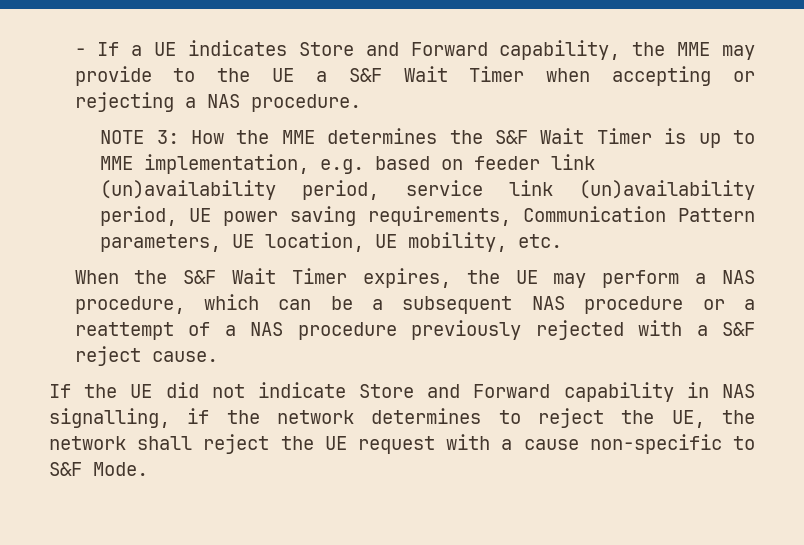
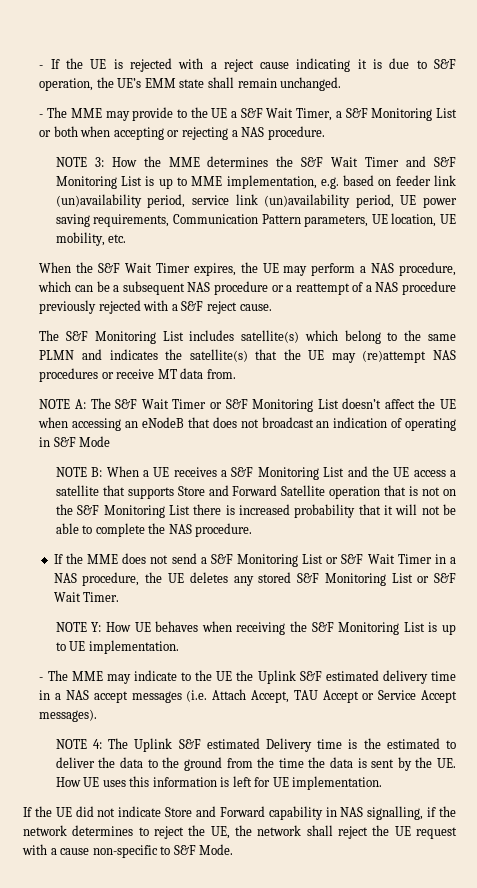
- - If a UE indicates Store and Forward capability, the MME may provide to the UE a S&F Wait Timer when accepting or rejecting a NAS procedure.
+ - If the UE is rejected with a reject cause indicating it is due to S&F operation, the UE’s EMM state shall remain unchanged.
+ - The MME may provide to the UE a S&F Wait Timer, a S&F Monitoring List or both when accepting or rejecting a NAS procedure.
- NOTE 3: How the MME determines the S&F Wait Timer is up to MME implementation, e.g. based on feeder link (un)availability period, service link (un)availability period, UE power saving requirements, Communication Pattern parameters, UE location, UE mobility, etc.
+ NOTE 3: How the MME determines the S&F Wait Timer and S&F Monitoring List is up to MME implementation, e.g. based on feeder link (un)availability period, service link (un)availability period, UE power saving requirements, Communication Pattern parameters, UE location, UE mobility, etc.
+ The S&F Monitoring List includes satellite(s) which belong to the same PLMN and indicates the satellite(s) that the UE may (re)attempt NAS procedures or receive MT data from.
+ NOTE A: The S&F Wait Timer or S&F Monitoring List doesn’t affect the UE when accessing an eNodeB that does not broadcast an indication of operating in S&F Mode
+ NOTE B: When a UE receives a S&F Monitoring List and the UE access a satellite that supports Store and Forward Satellite operation that is not on the S&F Monitoring List there is increased probability that it will not be able to complete the NAS procedure.
+ If the MME does not send a S&F Monitoring List or S&F Wait Timer in a NAS procedure, the UE deletes any stored S&F Monitoring List or S&F Wait Timer.
+ NOTE Y: How UE behaves when receiving the S&F Monitoring List is up to UE implementation.
+ - The MME may indicate to the UE the Uplink S&F estimated delivery time in a NAS accept messages (i.e. Attach Accept, TAU Accept or Service Accept messages).
+ NOTE 4: The Uplink S&F estimated Delivery time is the estimated to deliver the data to the ground from the time the data is sent by the UE. How UE uses this information is left for UE implementation.

